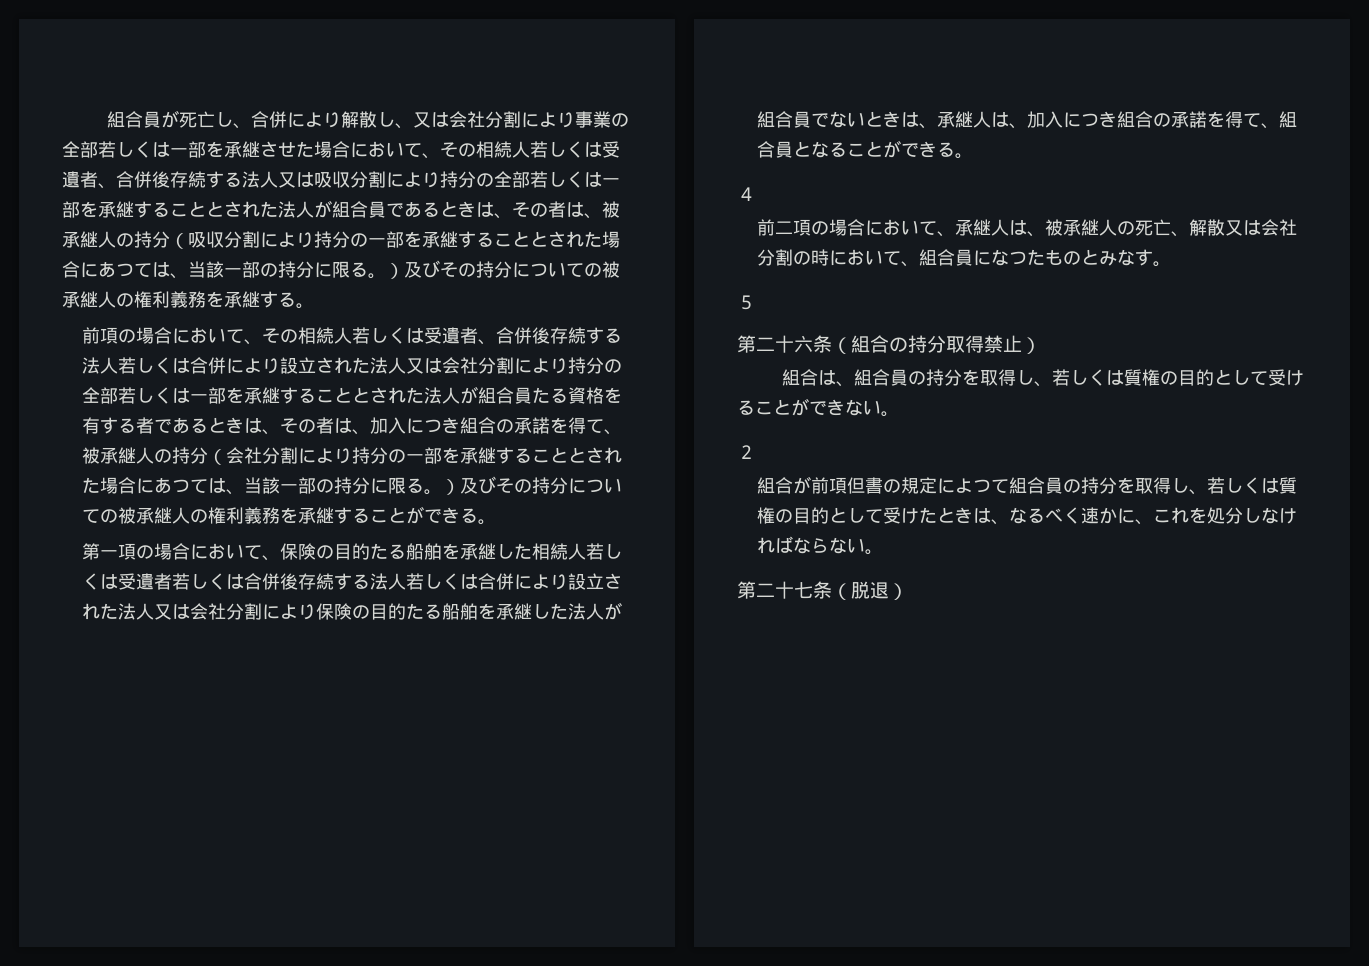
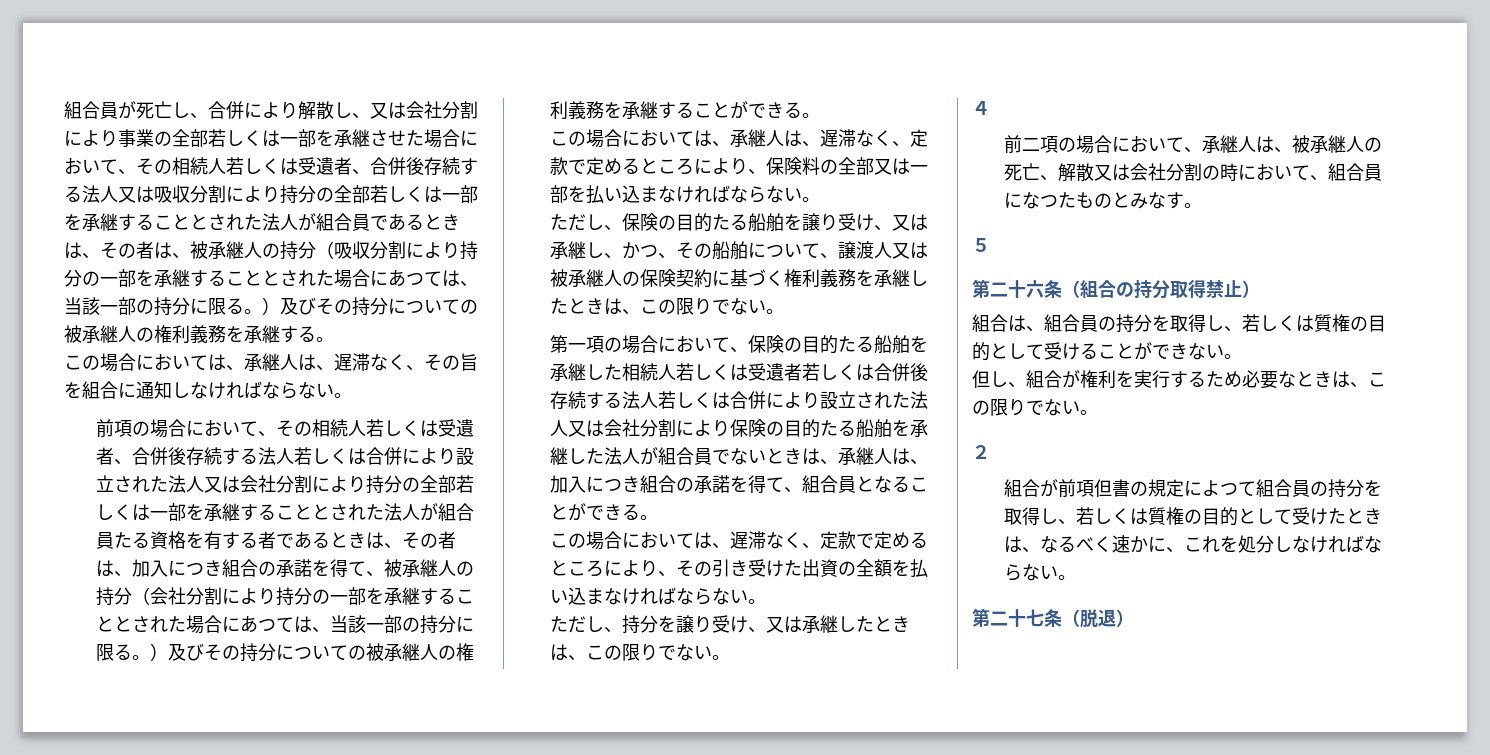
+ この場合においては、承継人は、遅滞なく、その旨を組合に通知しなければならない。
+ この場合においては、承継人は、遅滞なく、定款で定めるところにより、保険料の全部又は一部を払い込まなければならない。
+ ただし、保険の目的たる船舶を譲り受け、又は承継し、かつ、その船舶について、譲渡人又は被承継人の保険契約に基づく権利義務を承継したときは、この限りでない。
+ この場合においては、遅滞なく、定款で定めるところにより、その引き受けた出資の全額を払い込まなければならない。
+ ただし、持分を譲り受け、又は承継したときは、この限りでない。
+ 但し、組合が権利を実行するため必要なときは、この限りでない。

